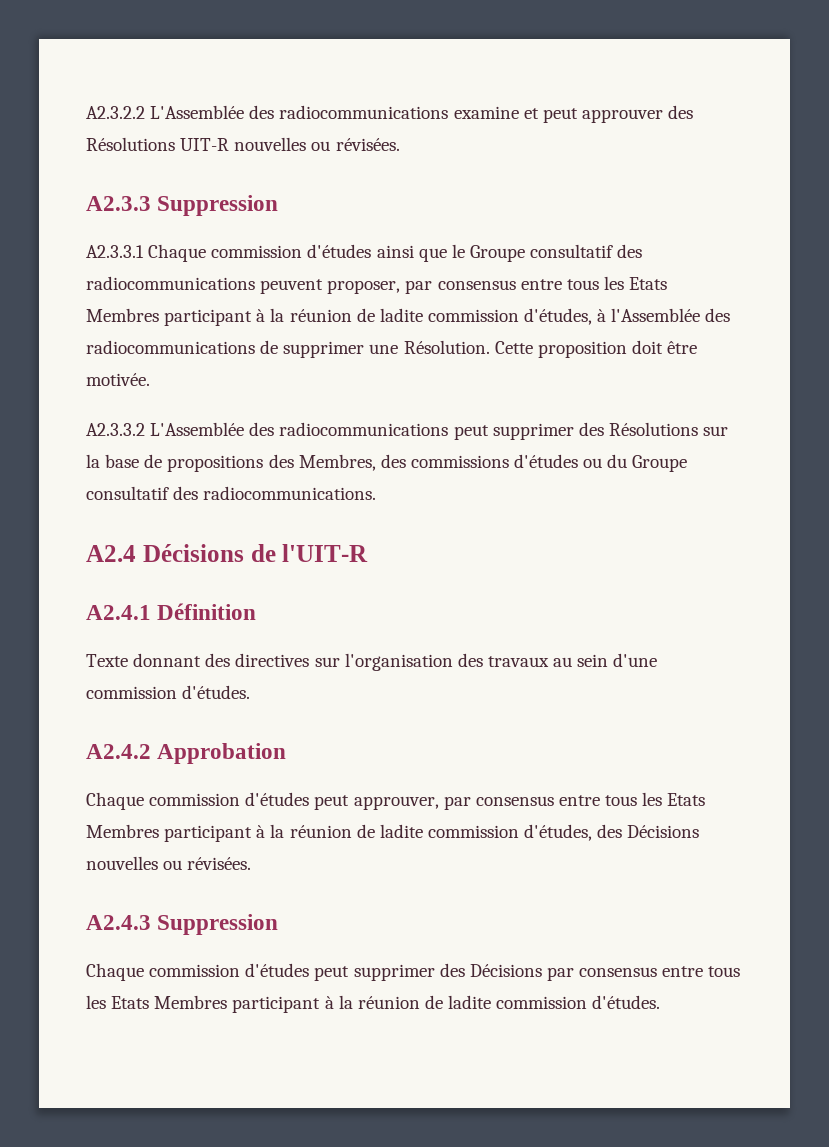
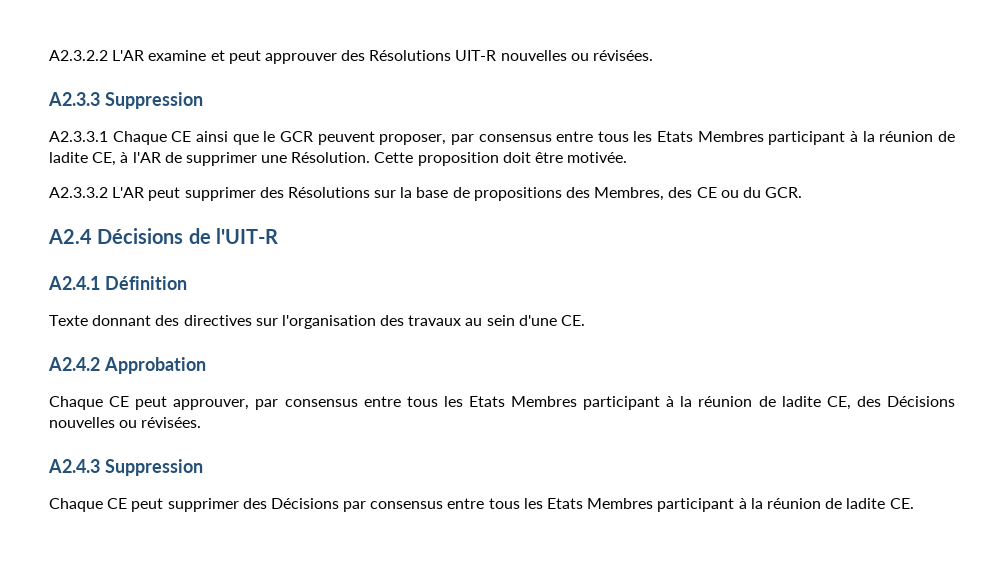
- A2.3.2.2 L'Assemblée des radiocommunications examine et peut approuver des Résolutions UIT-R nouvelles ou révisées.
+ A2.3.2.2 L'AR examine et peut approuver des Résolutions UIT-R nouvelles ou révisées.
- A2.3.3.1 Chaque commission d'études ainsi que le Groupe consultatif des radiocommunications peuvent proposer, par consensus entre tous les Etats Membres participant à la réunion de ladite commission d'études, à l'Assemblée des radiocommunications de supprimer une Résolution.
+ A2.3.3.1 Chaque CE ainsi que le GCR peuvent proposer, par consensus entre tous les Etats Membres participant à la réunion de ladite CE, à l'AR de supprimer une Résolution.
- A2.3.3.2 L'Assemblée des radiocommunications peut supprimer des Résolutions sur la base de propositions des Membres, des commissions d'études ou du Groupe consultatif des radiocommunications.
+ A2.3.3.2 L'AR peut supprimer des Résolutions sur la base de propositions des Membres, des CE ou du GCR.
- Texte donnant des directives sur l'organisation des travaux au sein d'une commission d'études.
+ Texte donnant des directives sur l'organisation des travaux au sein d'une CE.
- Chaque commission d'études peut approuver, par consensus entre tous les Etats Membres participant à la réunion de ladite commission d'études, des Décisions nouvelles ou révisées.
+ Chaque CE peut approuver, par consensus entre tous les Etats Membres participant à la réunion de ladite CE, des Décisions nouvelles ou révisées.
- Chaque commission d'études peut supprimer des Décisions par consensus entre tous les Etats Membres participant à la réunion de ladite commission d'études.
+ Chaque CE peut supprimer des Décisions par consensus entre tous les Etats Membres participant à la réunion de ladite CE.

